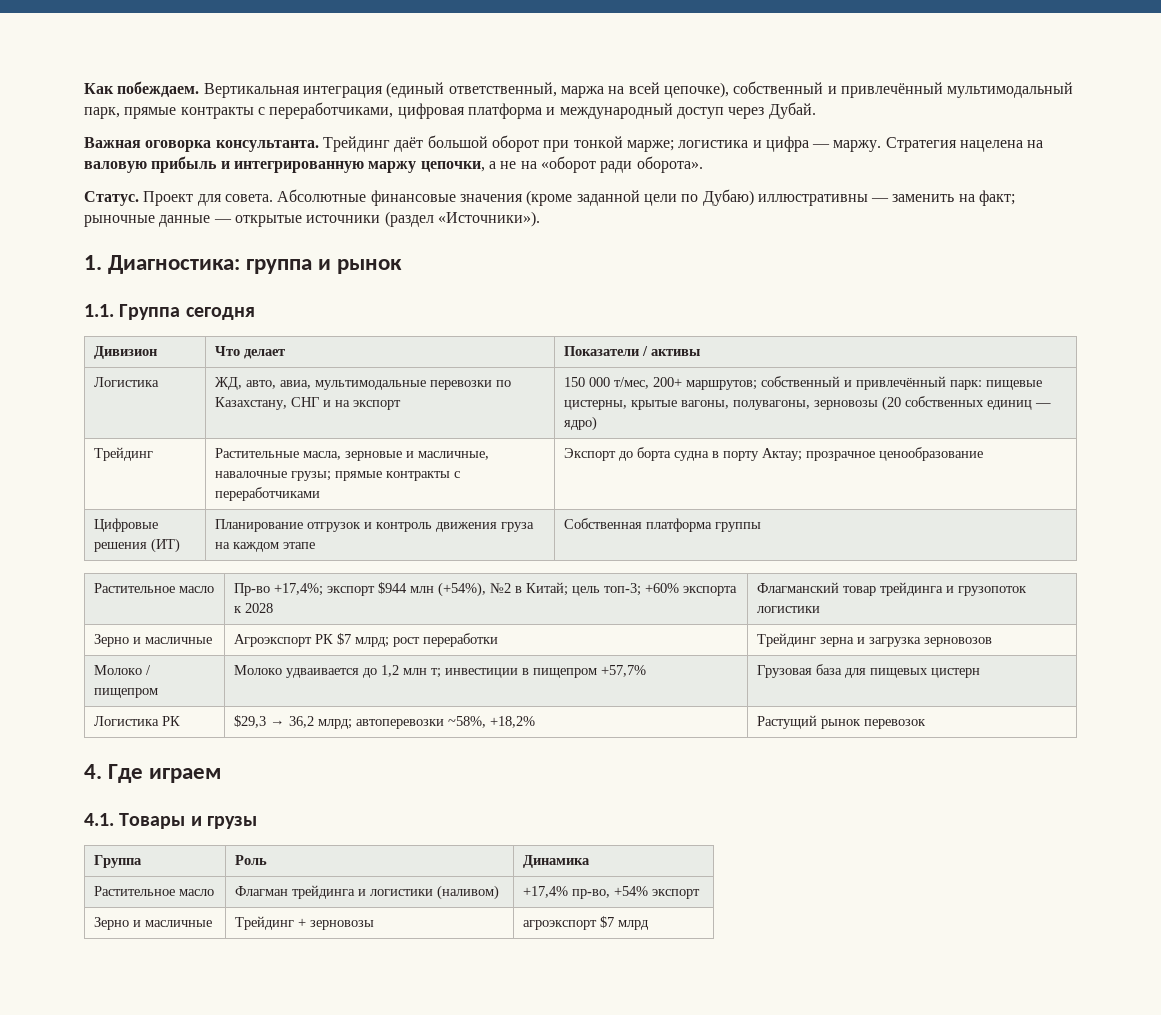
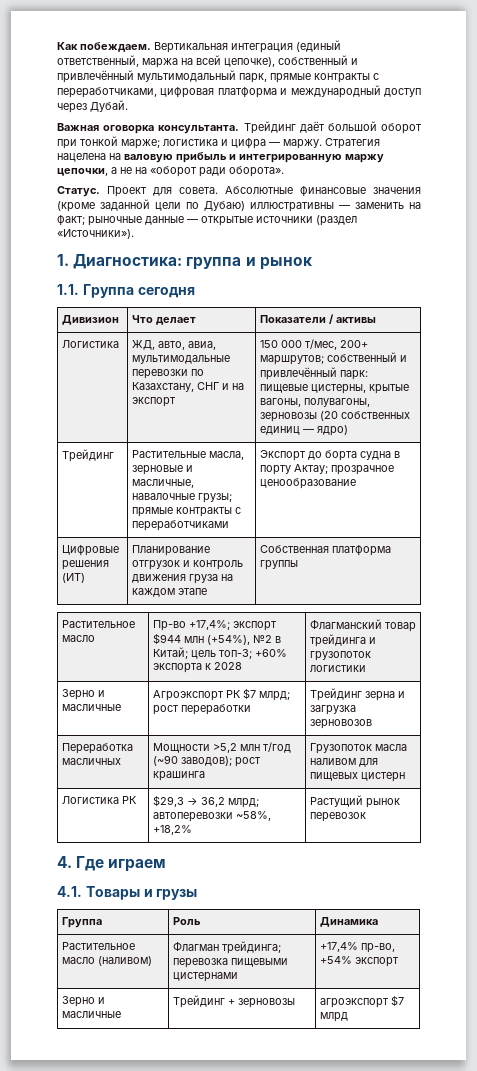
- Молоко / пищепром | Молоко удваивается до 1,2 млн т; инвестиции в пищепром +57,7% | Грузовая база для пищевых цистерн
+ Переработка масличных | Мощности >5,2 млн т/год (~90 заводов); рост крашинга | Грузопоток масла наливом для пищевых цистерн
- Растительное масло | Флагман трейдинга и логистики (наливом) | +17,4% пр-во, +54% экспорт
+ Растительное масло (наливом) | Флагман трейдинга; перевозка пищевыми цистернами | +17,4% пр-во, +54% экспорт

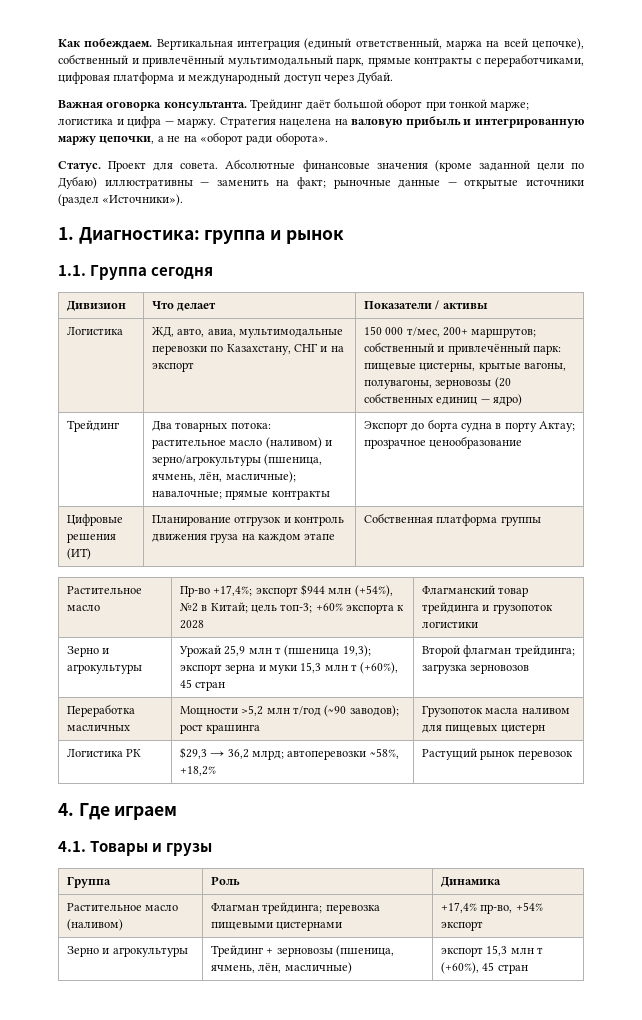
- Трейдинг | Растительные масла, зерновые и масличные, навалочные грузы; прямые контракты с переработчиками | Экспорт до борта судна в порту Актау; прозрачное ценообразование
+ Трейдинг | Два товарных потока: растительное масло (наливом) и зерно/агрокультуры (пшеница, ячмень, лён, масличные); навалочные; прямые контракты | Экспорт до борта судна в порту Актау; прозрачное ценообразование
- Зерно и масличные | Агроэкспорт РК $7 млрд; рост переработки | Трейдинг зерна и загрузка зерновозов
+ Зерно и агрокультуры | Урожай 25,9 млн т (пшеница 19,3); экспорт зерна и муки 15,3 млн т (+60%), 45 стран | Второй флагман трейдинга; загрузка зерновозов
- Зерно и масличные | Трейдинг + зерновозы | агроэкспорт $7 млрд
+ Зерно и агрокультуры | Трейдинг + зерновозы (пшеница, ячмень, лён, масличные) | экспорт 15,3 млн т (+60%), 45 стран

